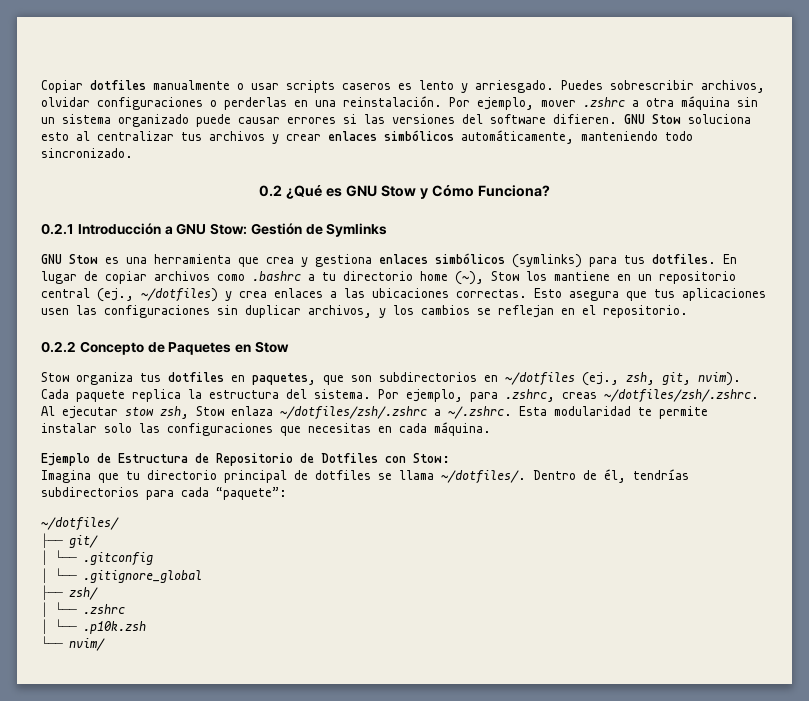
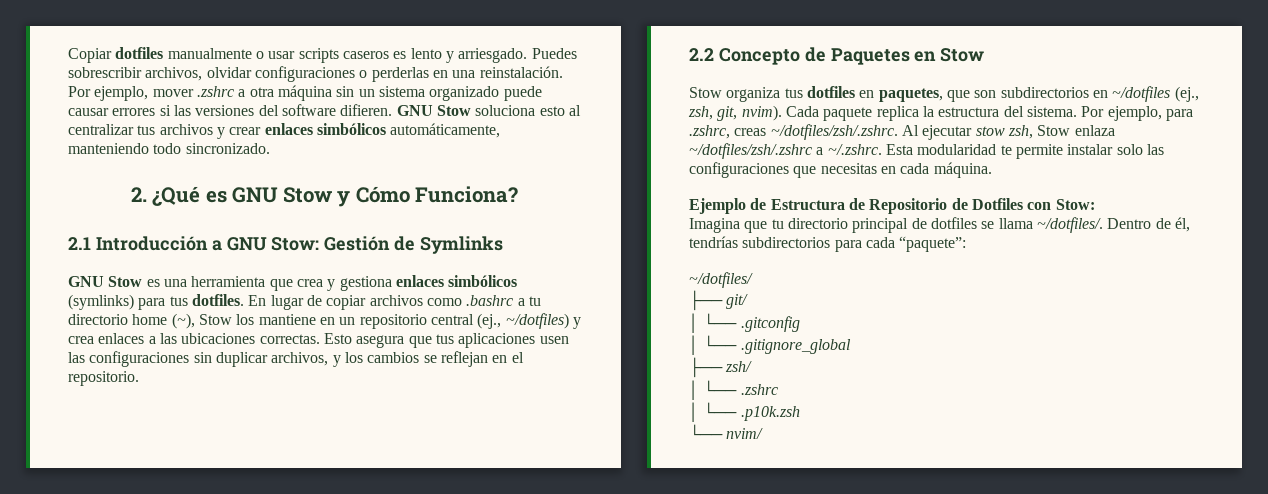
- 0.2 ¿Qué es GNU Stow y Cómo Funciona?
+ 2. ¿Qué es GNU Stow y Cómo Funciona?
- 0.2.1 Introducción a GNU Stow: Gestión de Symlinks
+ 2.1 Introducción a GNU Stow: Gestión de Symlinks
- 0.2.2 Concepto de Paquetes en Stow
+ 2.2 Concepto de Paquetes en Stow

